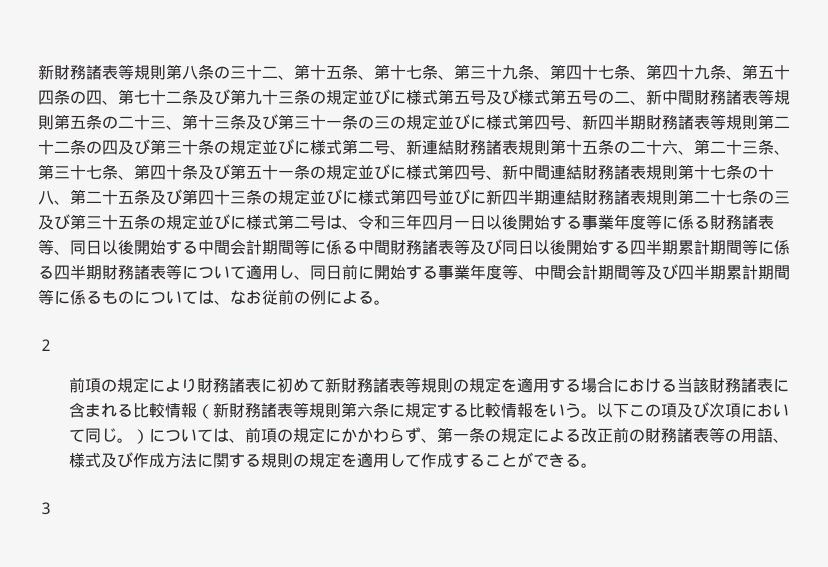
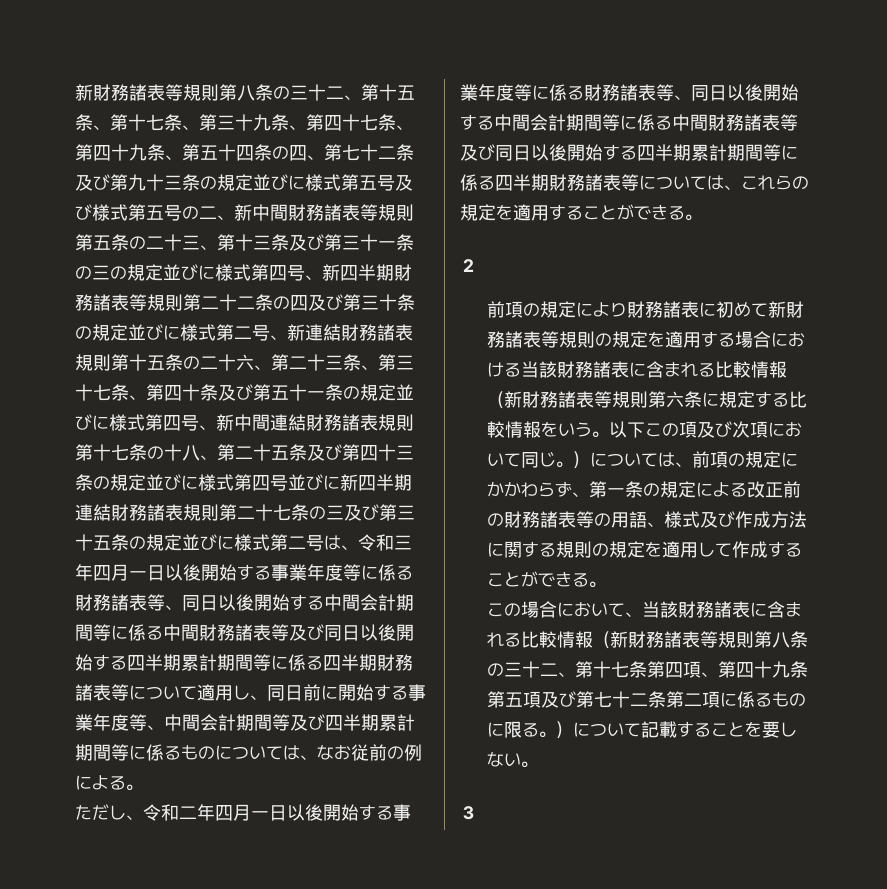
+ ただし、令和二年四月一日以後開始する事業年度等に係る財務諸表等、同日以後開始する中間会計期間等に係る中間財務諸表等及び同日以後開始する四半期累計期間等に係る四半期財務諸表等については、これらの規定を適用することができる。
+ この場合において、当該財務諸表に含まれる比較情報（新財務諸表等規則第八条の三十二、第十七条第四項、第四十九条第五項及び第七十二条第二項に係るものに限る。）について記載することを要しない。

